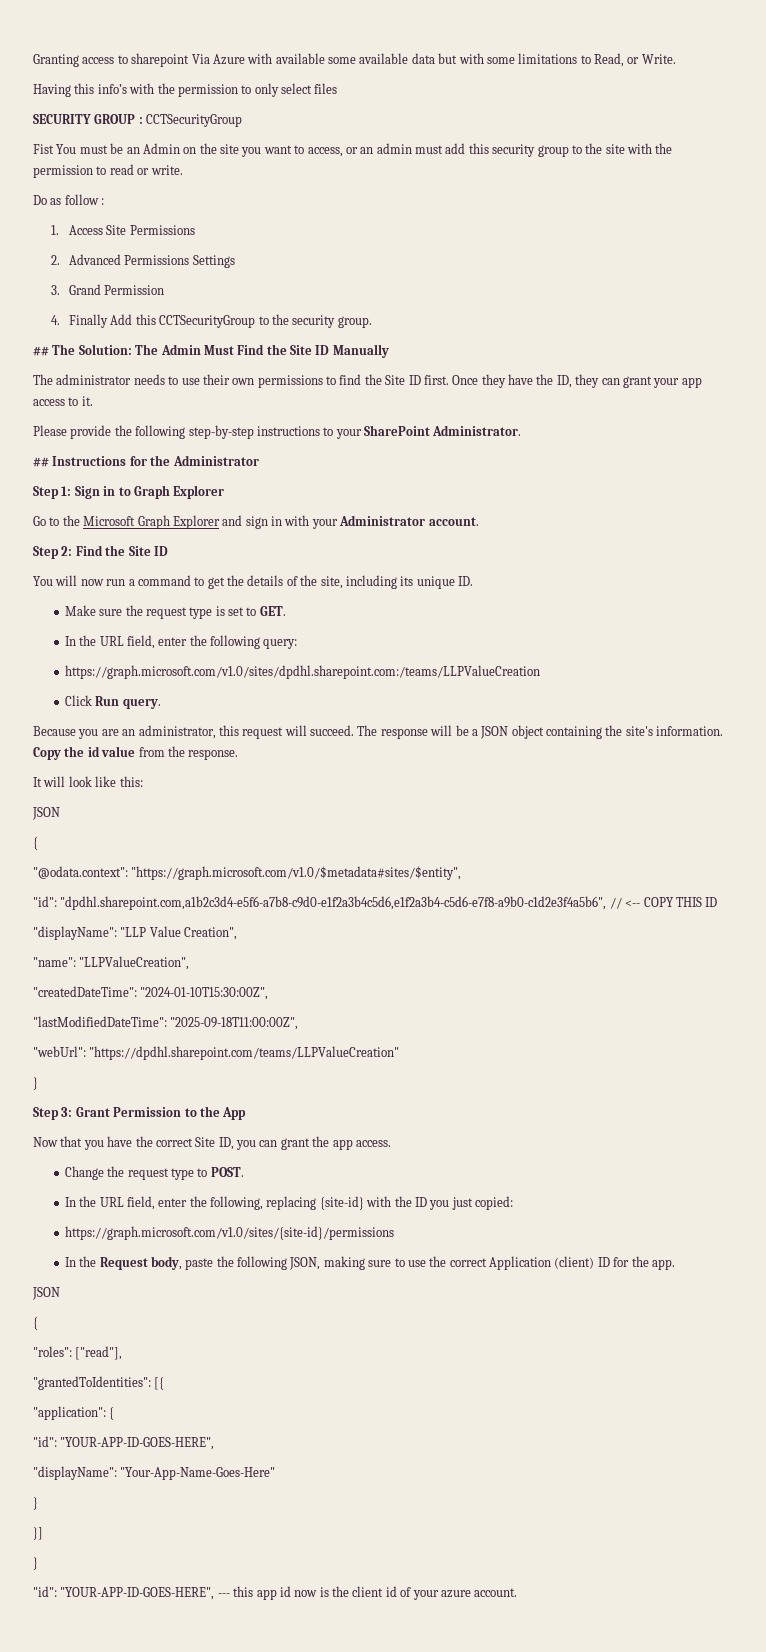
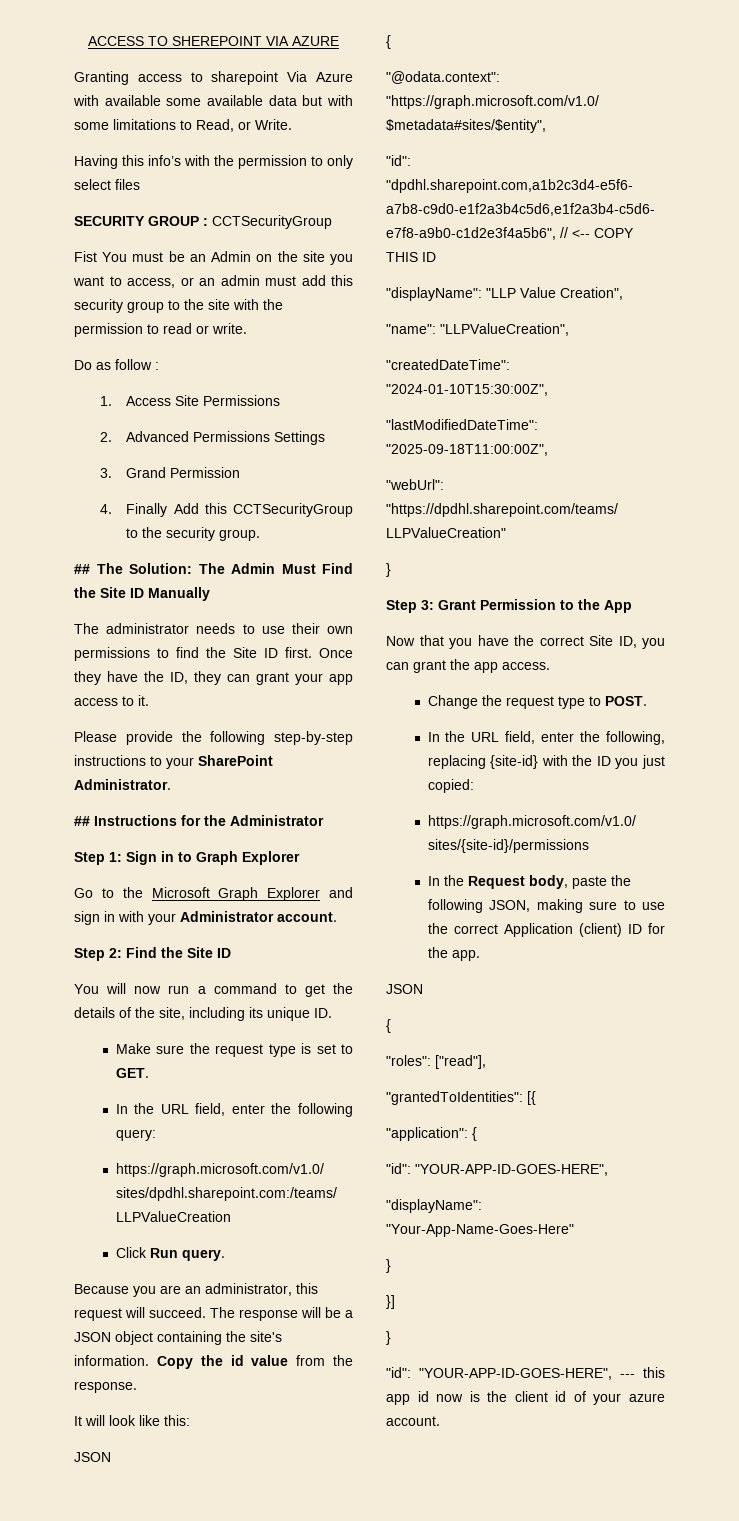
+ ACCESS TO SHEREPOINT VIA AZURE

